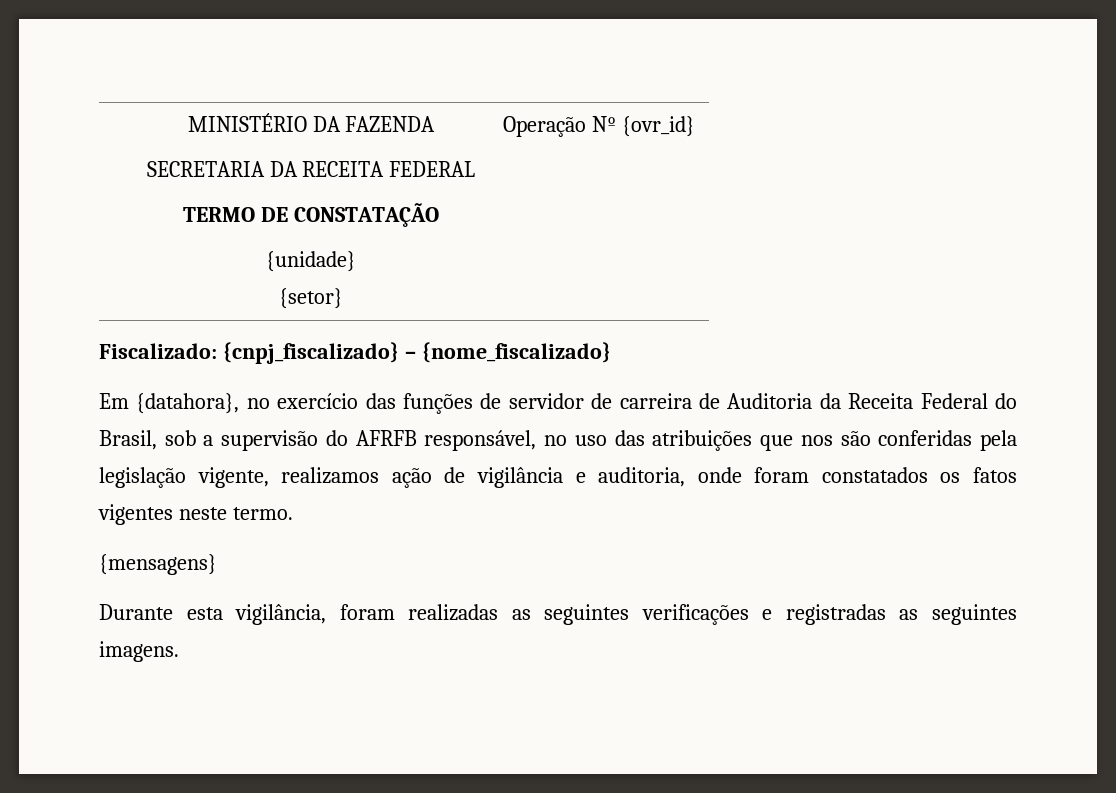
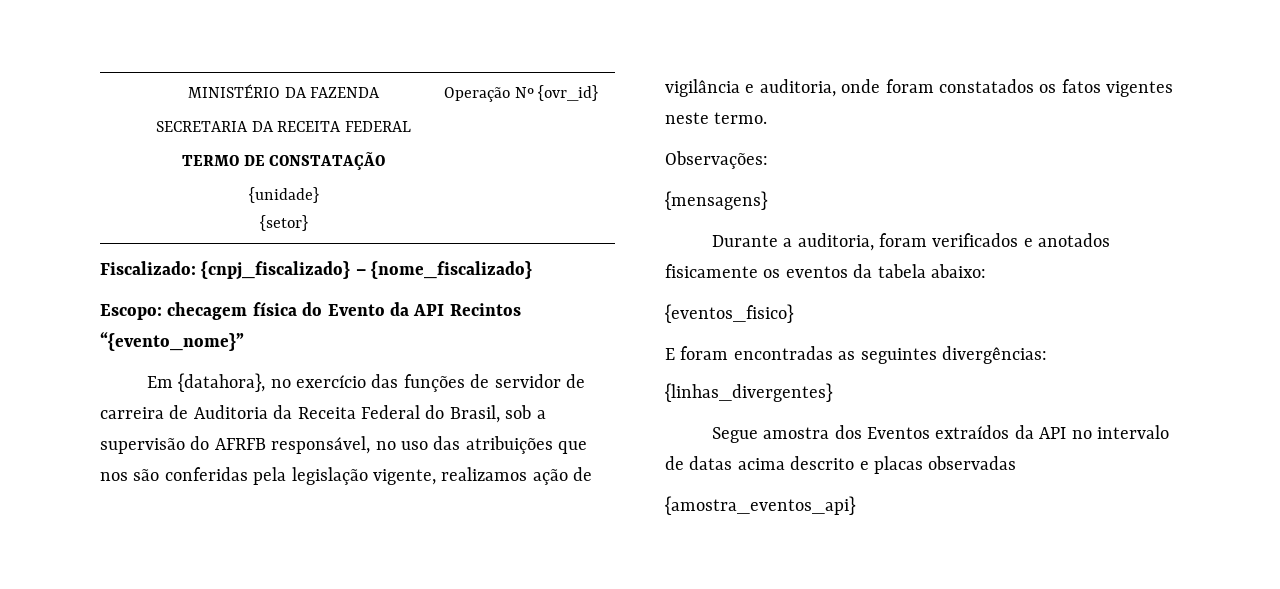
+ Escopo: checagem física do Evento da API Recintos “{evento_nome}”
+ Observações:
- Durante esta vigilância, foram realizadas as seguintes verificações e registradas as seguintes imagens.
+ Durante a auditoria, foram verificados e anotados fisicamente os eventos da tabela abaixo:
+ {eventos_fisico}
+ E foram encontradas as seguintes divergências:
+ {linhas_divergentes}
+ Segue amostra dos Eventos extraídos da API no intervalo de datas acima descrito e placas observadas
+ {amostra_eventos_api}

